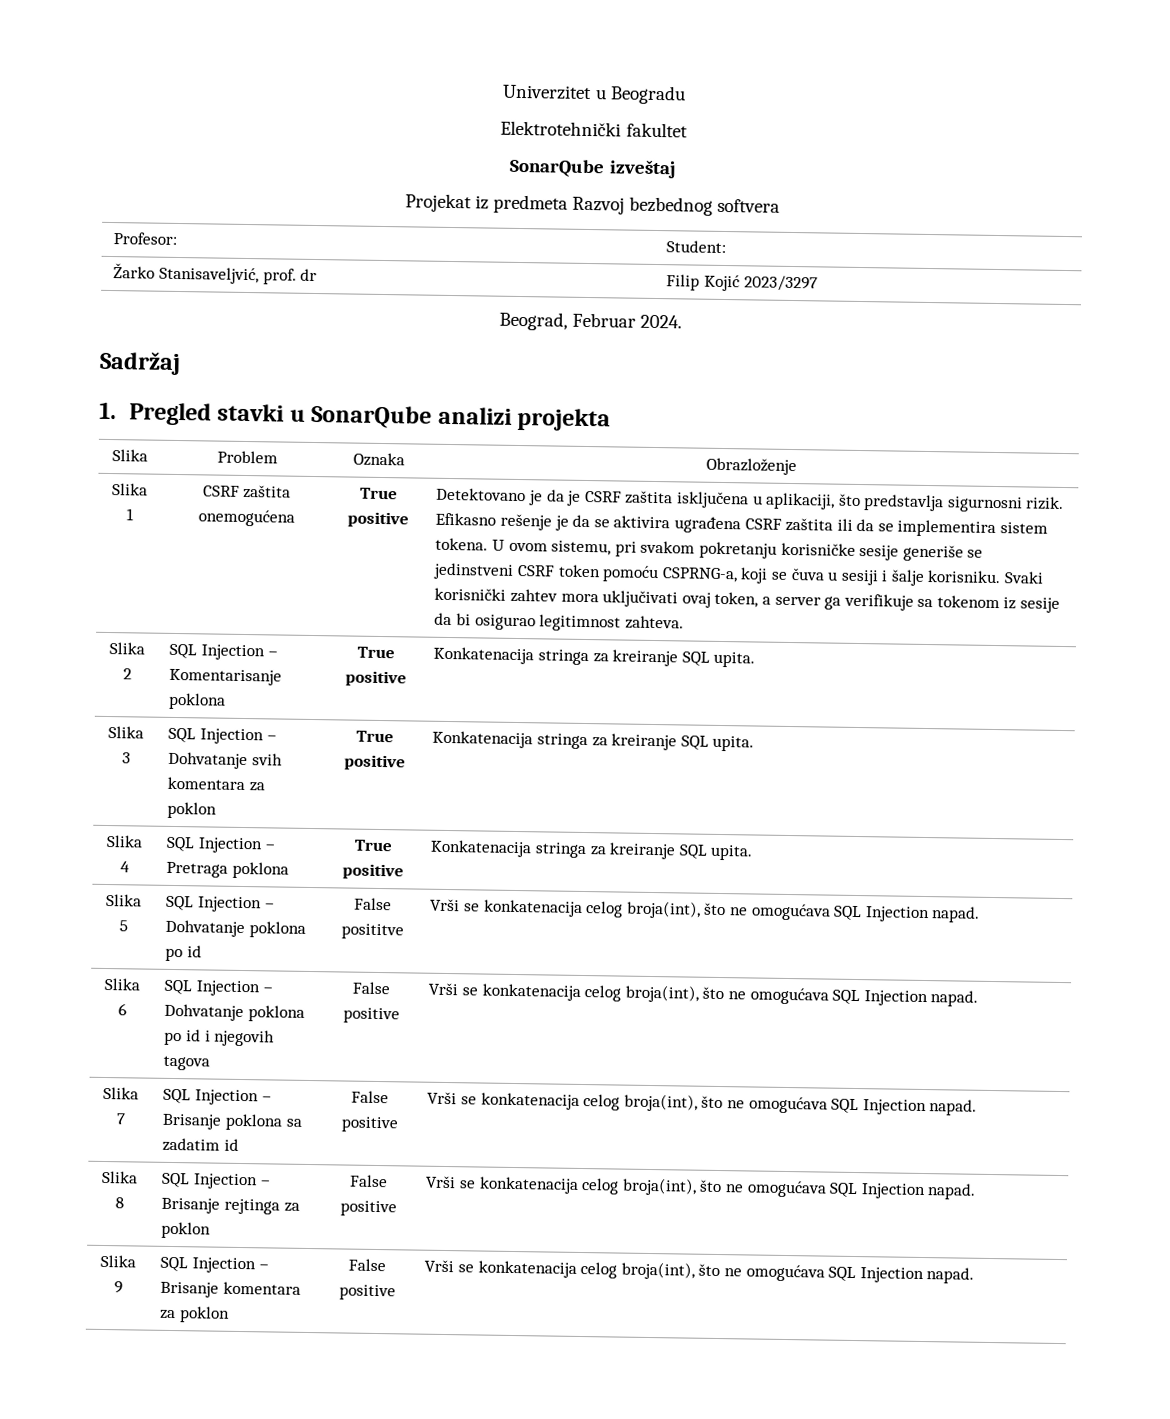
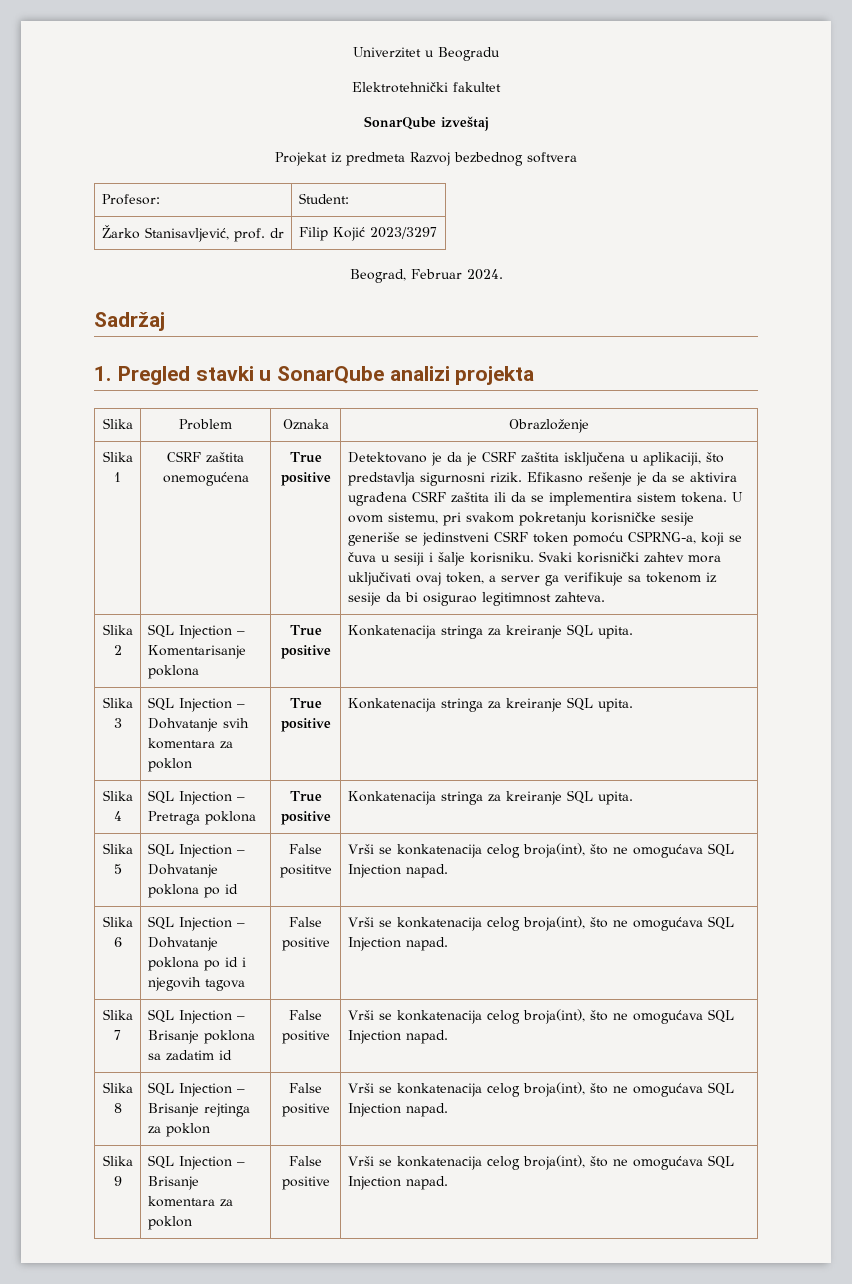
- Žarko Stanisaveljvić, prof. dr | Filip Kojić 2023/3297
+ Žarko Stanisavljević, prof. dr | Filip Kojić 2023/3297

